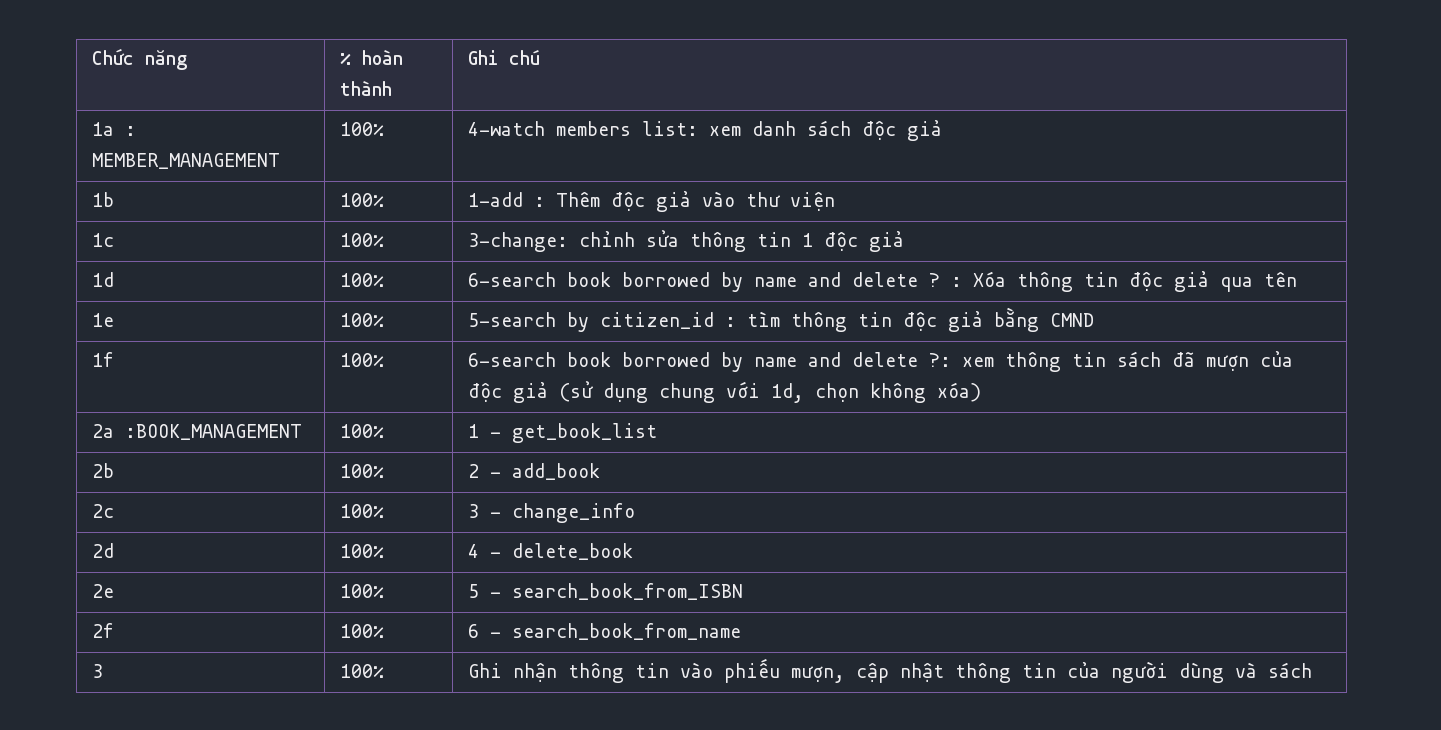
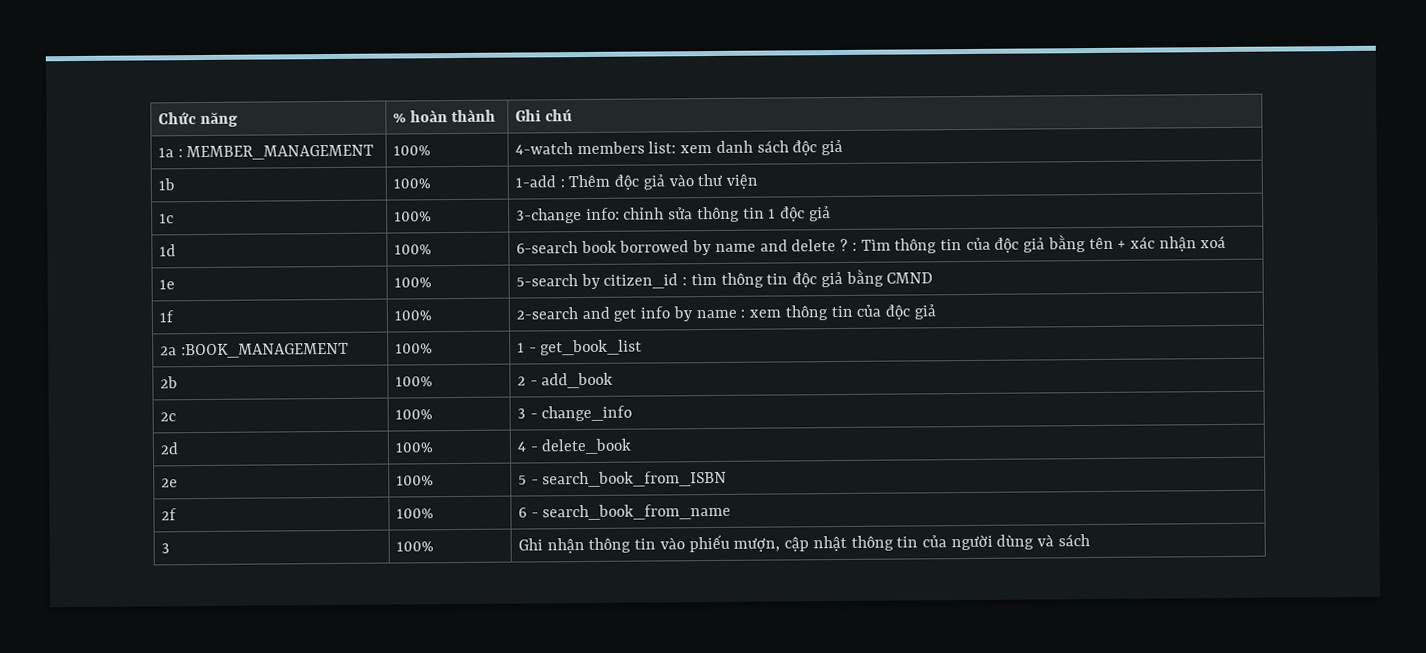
- 1c | 100% | 3-change: chỉnh sửa thông tin 1 độc giả
+ 1c | 100% | 3-change info: chỉnh sửa thông tin 1 độc giả
- 1d | 100% | 6-search book borrowed by name and delete ? : Xóa thông tin độc giả qua tên
+ 1d | 100% | 6-search book borrowed by name and delete ? : Tìm thông tin của độc giả bằng tên + xác nhận xoá
- 1f | 100% | 6-search book borrowed by name and delete ?: xem thông tin sách đã mượn của độc giả (sử dụng chung với 1d, chọn không xóa)
+ 1f | 100% | 2-search and get info by name : xem thông tin của độc giả

